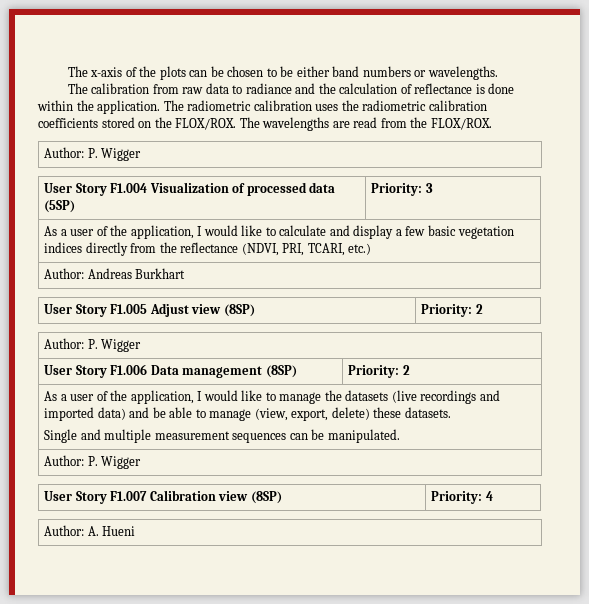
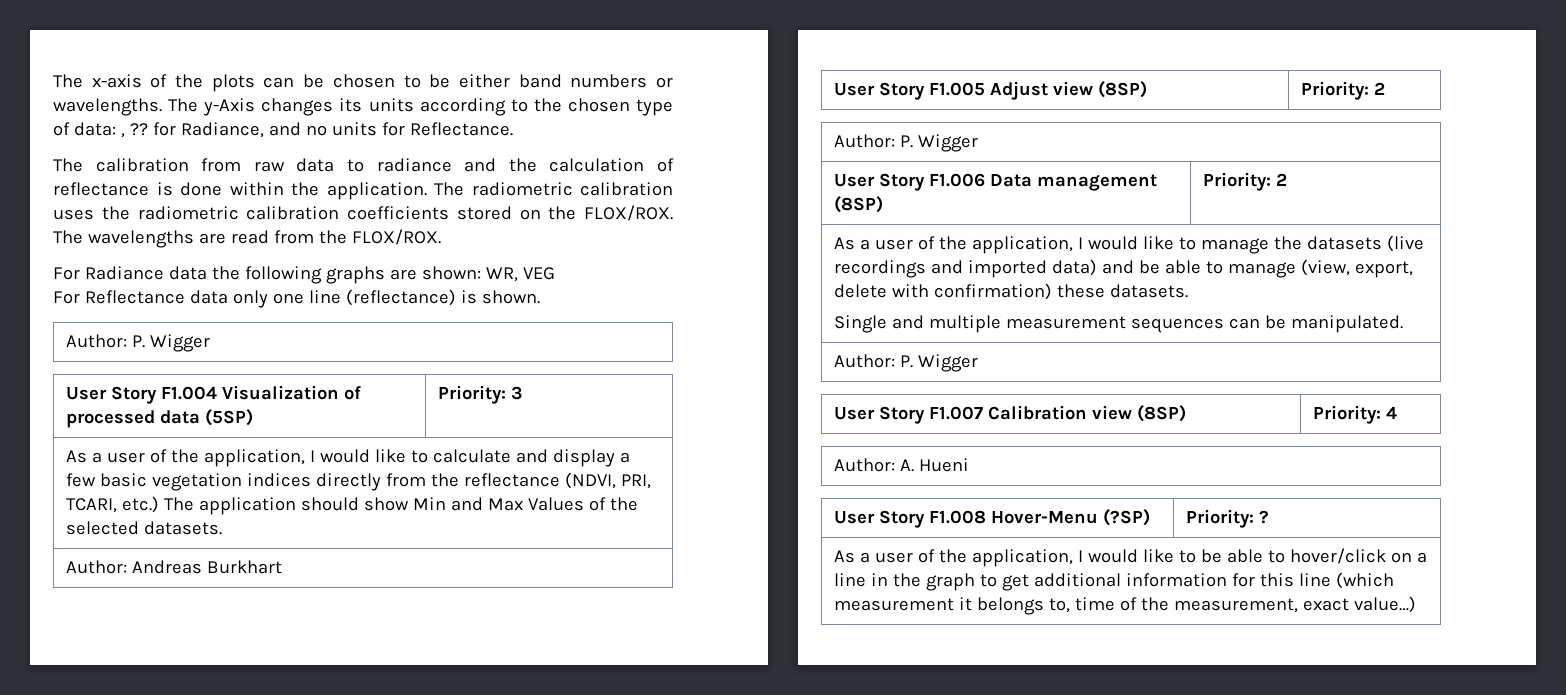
+ The y-Axis changes its units according to the chosen type of data: , ?? for Radiance, and no units for Reflectance.
+ For Radiance data the following graphs are shown: WR, VEG
+ For Reflectance data only one line (reflectance) is shown.
- As a user of the application, I would like to calculate and display a few basic vegetation indices directly from the reflectance (NDVI, PRI, TCARI, etc.)
+ As a user of the application, I would like to calculate and display a few basic vegetation indices directly from the reflectance (NDVI, PRI, TCARI, etc.) The application should show Min and Max Values of the selected datasets.
- As a user of the application, I would like to manage the datasets (live recordings and imported data) and be able to manage (view, export, delete) these datasets.
+ As a user of the application, I would like to manage the datasets (live recordings and imported data) and be able to manage (view, export, delete with confirmation) these datasets.
+ User Story F1.008 Hover-Menu (?SP) | Priority: ?
+ As a user of the application, I would like to be able to hover/click on a line in the graph to get additional information for this line (which measurement it belongs to, time of the measurement, exact value…)

